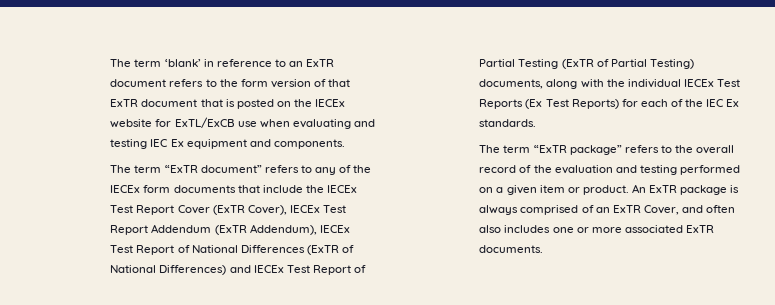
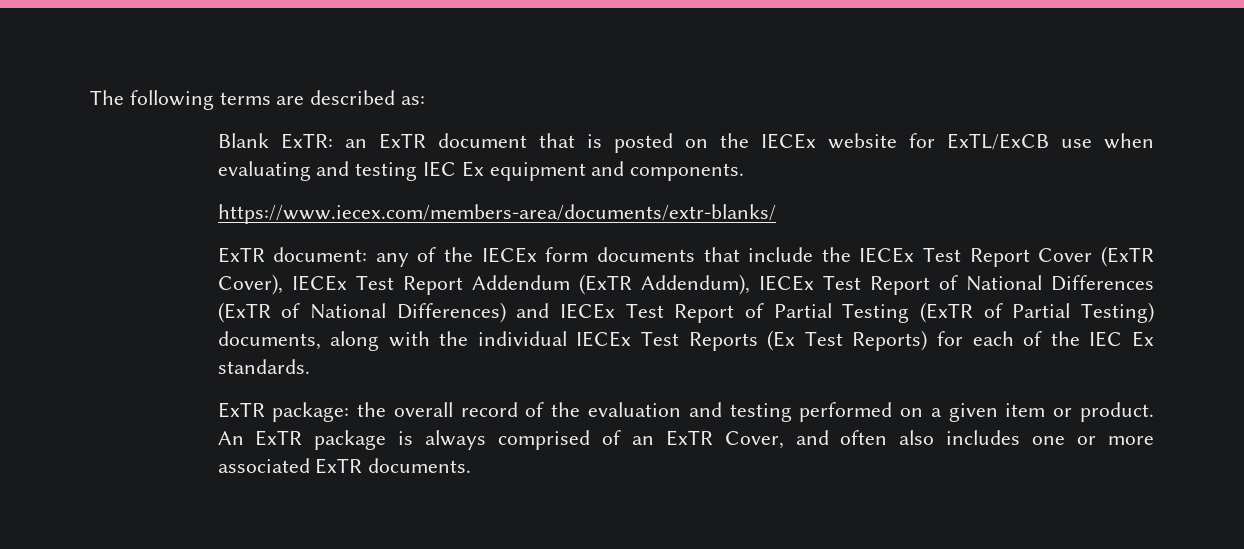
- The term ‘blank’ in reference to an ExTR document refers to the form version of that ExTR document that is posted on the IECEx website for ExTL/ExCB use when evaluating and testing IEC Ex equipment and components.
+ The following terms are described as:
+ Blank ExTR: an ExTR document that is posted on the IECEx website for ExTL/ExCB use when evaluating and testing IEC Ex equipment and components.
- The term “ExTR document” refers to any of the IECEx form documents that include the IECEx Test Report Cover (ExTR Cover), IECEx Test Report Addendum (ExTR Addendum), IECEx Test Report of National Differences (ExTR of National Differences) and IECEx Test Report of Partial Testing (ExTR of Partial Testing) documents, along with the individual IECEx Test Reports (Ex Test Reports) for each of the IEC Ex standards.
+ https://www.iecex.com/members-area/documents/extr-blanks/
+ ExTR document: any of the IECEx form documents that include the IECEx Test Report Cover (ExTR Cover), IECEx Test Report Addendum (ExTR Addendum), IECEx Test Report of National Differences (ExTR of National Differences) and IECEx Test Report of Partial Testing (ExTR of Partial Testing) documents, along with the individual IECEx Test Reports (Ex Test Reports) for each of the IEC Ex standards.
- The term “ExTR package” refers to the overall record of the evaluation and testing performed on a given item or product.
+ ExTR package: the overall record of the evaluation and testing performed on a given item or product.

